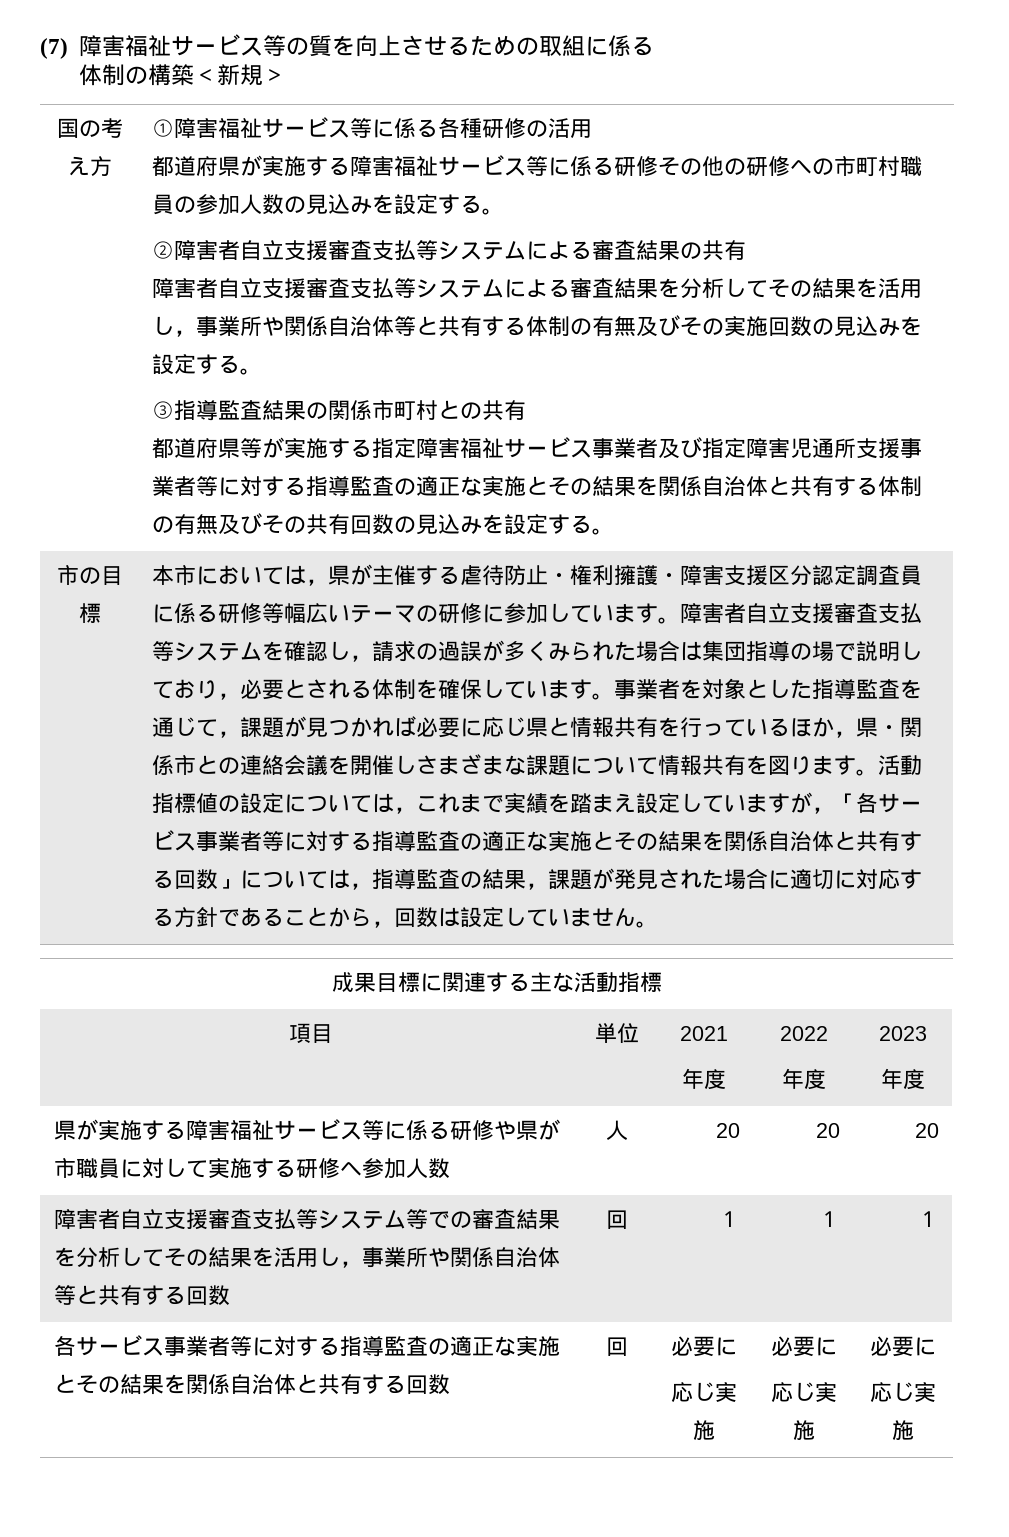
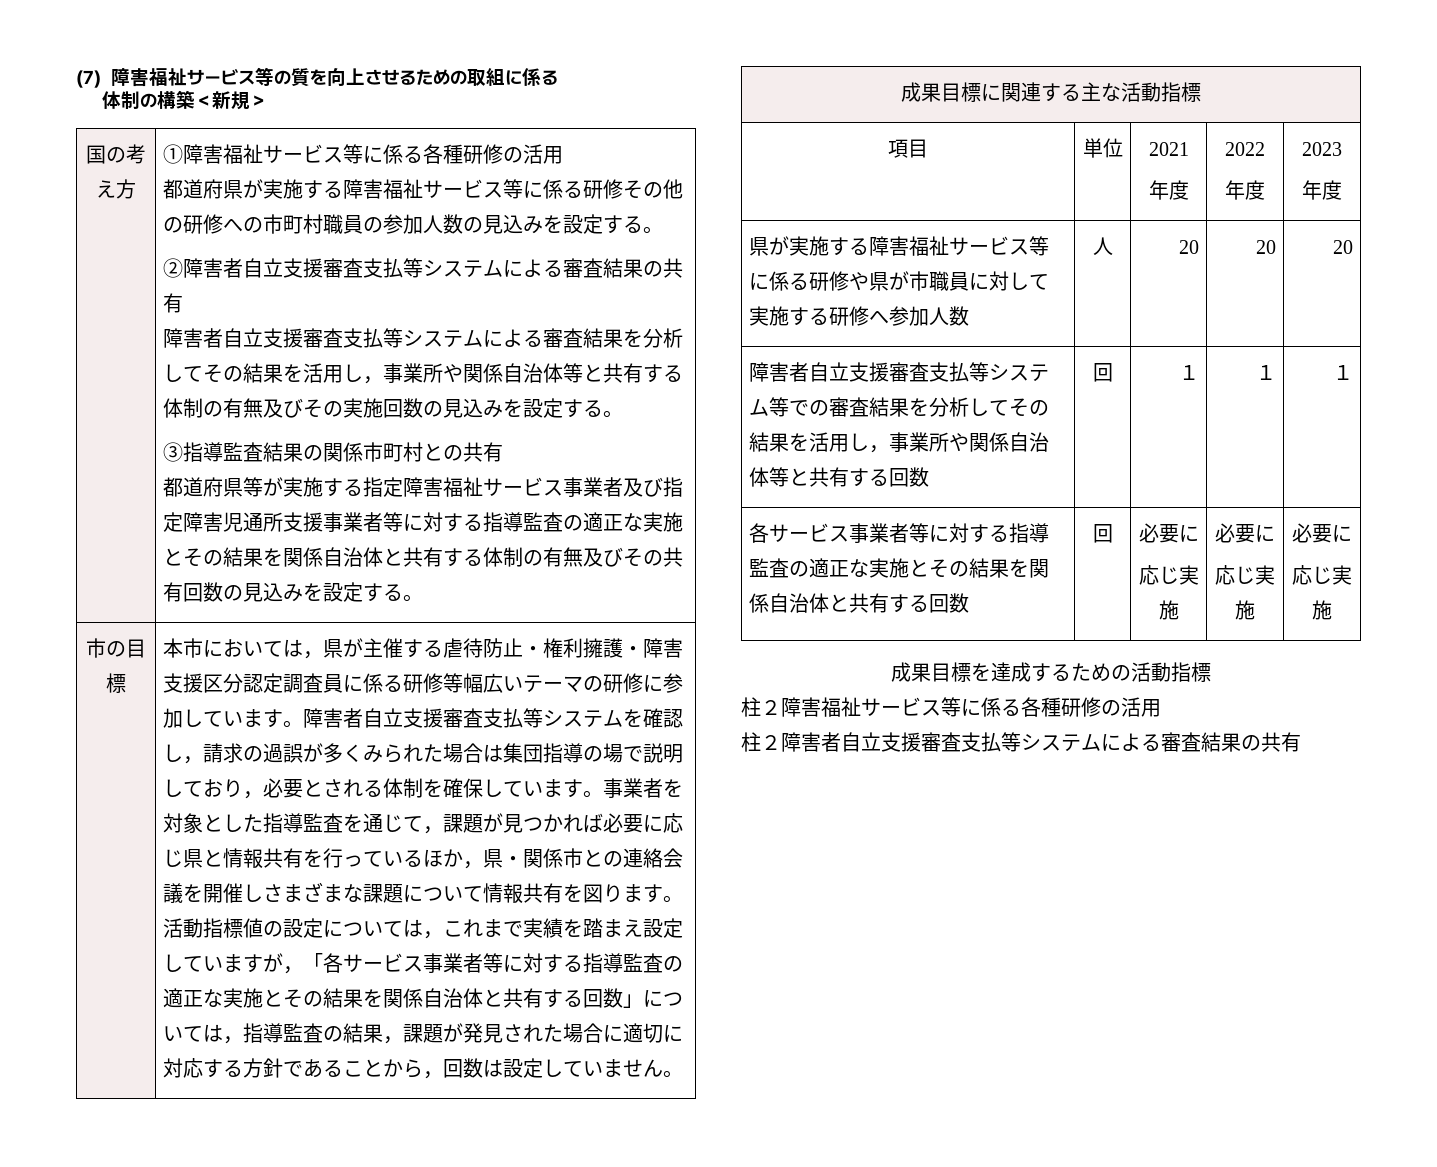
+ 成果目標を達成するための活動指標
+ 柱２障害福祉サービス等に係る各種研修の活用
+ 柱２障害者自立支援審査支払等システムによる審査結果の共有

